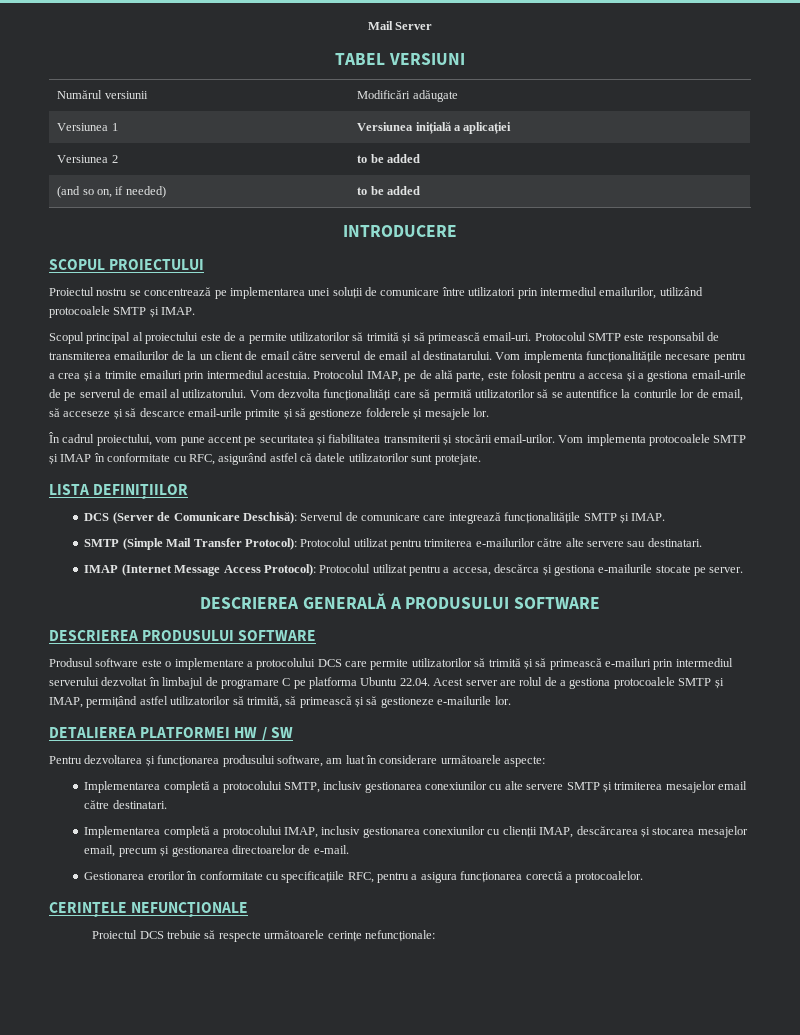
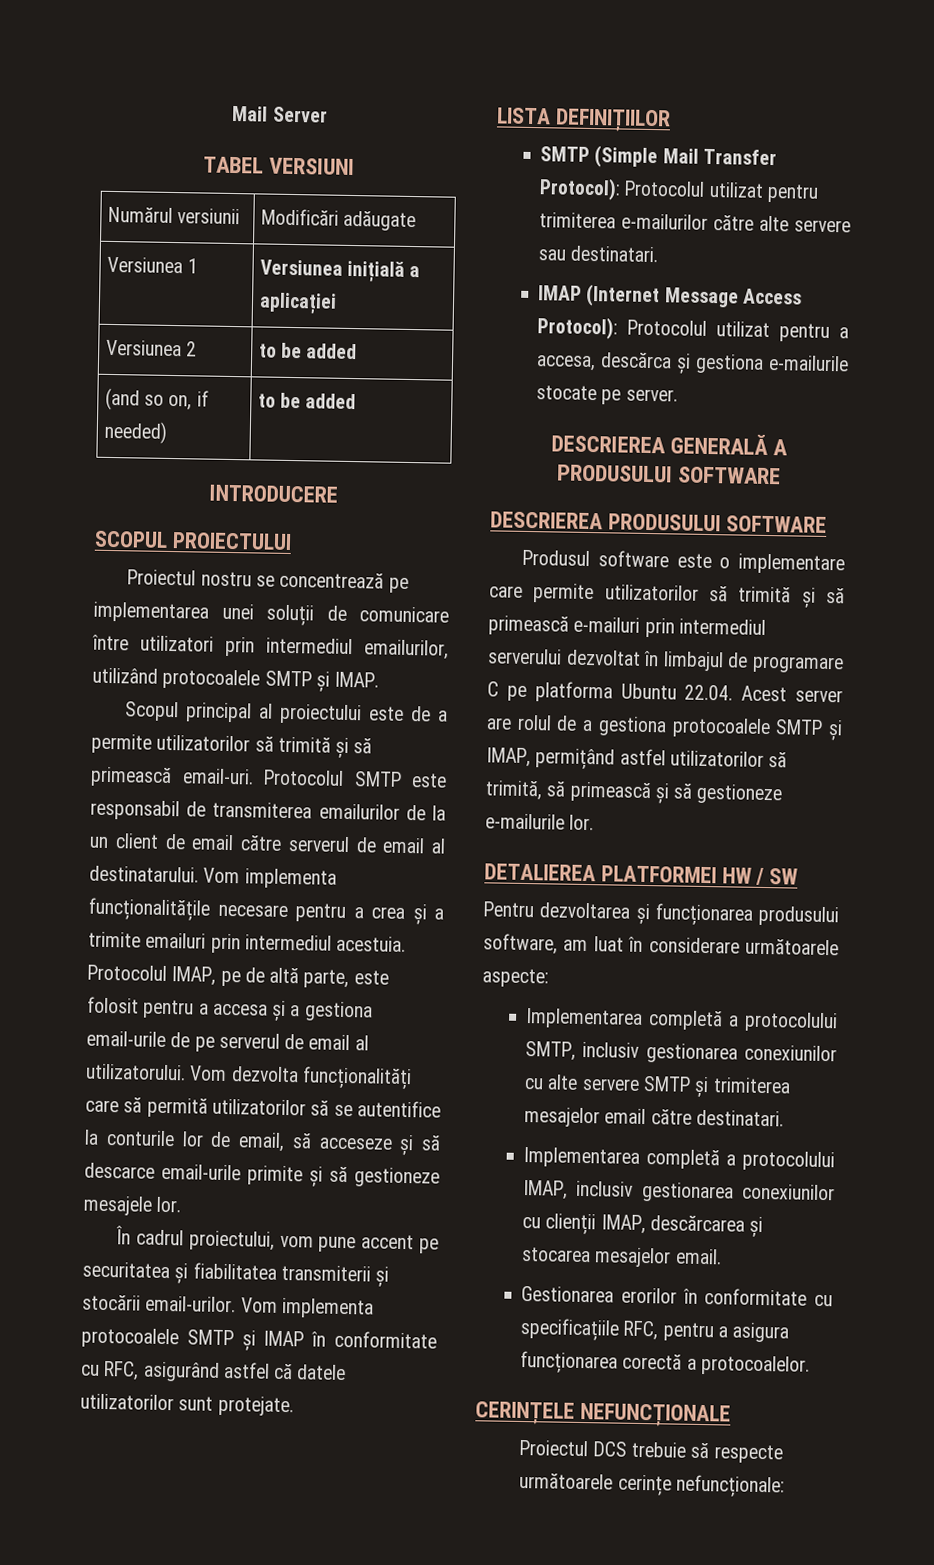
- Vom dezvolta funcționalități care să permită utilizatorilor să se autentifice la conturile lor de email, să acceseze și să descarce email-urile primite și să gestioneze folderele și mesajele lor.
+ Vom dezvolta funcționalități care să permită utilizatorilor să se autentifice la conturile lor de email, să acceseze și să descarce email-urile primite și să gestioneze mesajele lor.
- DCS (Server de Comunicare Deschisă): Serverul de comunicare care integrează funcționalitățile SMTP și IMAP.
- Produsul software este o implementare a protocolului DCS care permite utilizatorilor să trimită și să primească e-mailuri prin intermediul serverului dezvoltat în limbajul de programare C pe platforma Ubuntu 22.04. Acest server are rolul de a gestiona protocoalele SMTP și IMAP, permițând astfel utilizatorilor să trimită, să primească și să gestioneze e-mailurile lor.
+ Produsul software este o implementare care permite utilizatorilor să trimită și să primească e-mailuri prin intermediul serverului dezvoltat în limbajul de programare C pe platforma Ubuntu 22.04. Acest server are rolul de a gestiona protocoalele SMTP și IMAP, permițând astfel utilizatorilor să trimită, să primească și să gestioneze e-mailurile lor.
- Implementarea completă a protocolului IMAP, inclusiv gestionarea conexiunilor cu clienții IMAP, descărcarea și stocarea mesajelor email, precum și gestionarea directoarelor de e-mail.
+ Implementarea completă a protocolului IMAP, inclusiv gestionarea conexiunilor cu clienții IMAP, descărcarea și stocarea mesajelor email.

